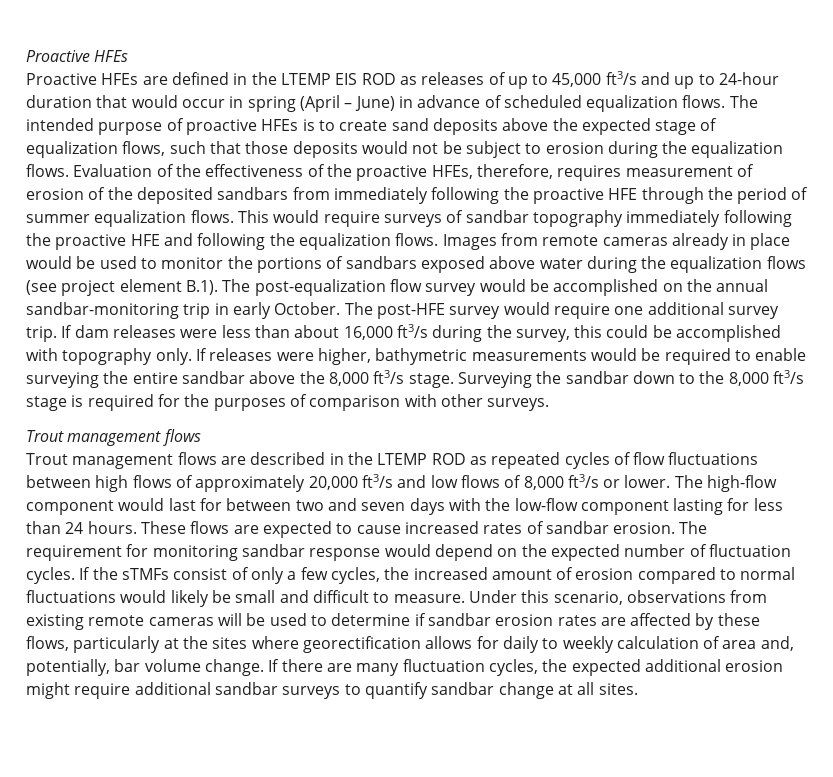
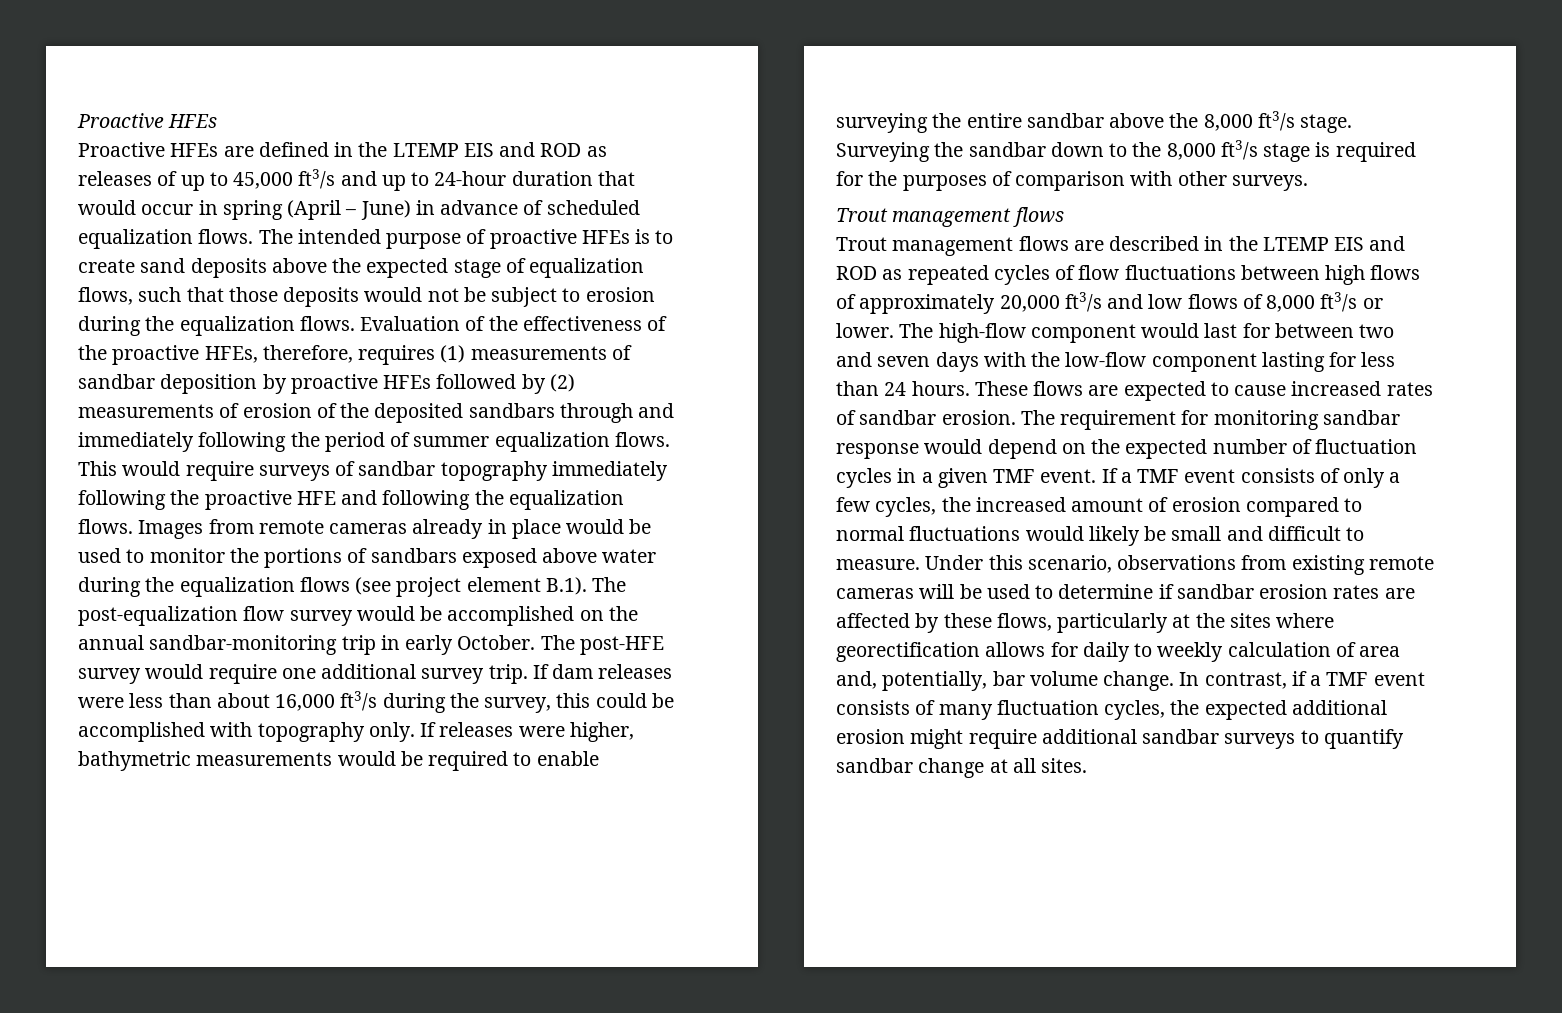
- Proactive HFEs are defined in the LTEMP EIS ROD as releases of up to 45,000 ft3/s and up to 24-hour duration that would occur in spring (April – June) in advance of scheduled equalization flows.
+ Proactive HFEs are defined in the LTEMP EIS and ROD as releases of up to 45,000 ft3/s and up to 24-hour duration that would occur in spring (April – June) in advance of scheduled equalization flows.
- Evaluation of the effectiveness of the proactive HFEs, therefore, requires measurement of erosion of the deposited sandbars from immediately following the proactive HFE through the period of summer equalization flows.
+ Evaluation of the effectiveness of the proactive HFEs, therefore, requires (1) measurements of sandbar deposition by proactive HFEs followed by (2) measurements of erosion of the deposited sandbars through and immediately following the period of summer equalization flows.
- Trout management flows are described in the LTEMP ROD as repeated cycles of flow fluctuations between high flows of approximately 20,000 ft3/s and low flows of 8,000 ft3/s or lower.
+ Trout management flows are described in the LTEMP EIS and ROD as repeated cycles of flow fluctuations between high flows of approximately 20,000 ft3/s and low flows of 8,000 ft3/s or lower.
- The requirement for monitoring sandbar response would depend on the expected number of fluctuation cycles. If the sTMFs consist of only a few cycles, the increased amount of erosion compared to normal fluctuations would likely be small and difficult to measure.
+ The requirement for monitoring sandbar response would depend on the expected number of fluctuation cycles in a given TMF event. If a TMF event consists of only a few cycles, the increased amount of erosion compared to normal fluctuations would likely be small and difficult to measure.
- If there are many fluctuation cycles, the expected additional erosion might require additional sandbar surveys to quantify sandbar change at all sites.
+ In contrast, if a TMF event consists of many fluctuation cycles, the expected additional erosion might require additional sandbar surveys to quantify sandbar change at all sites.

